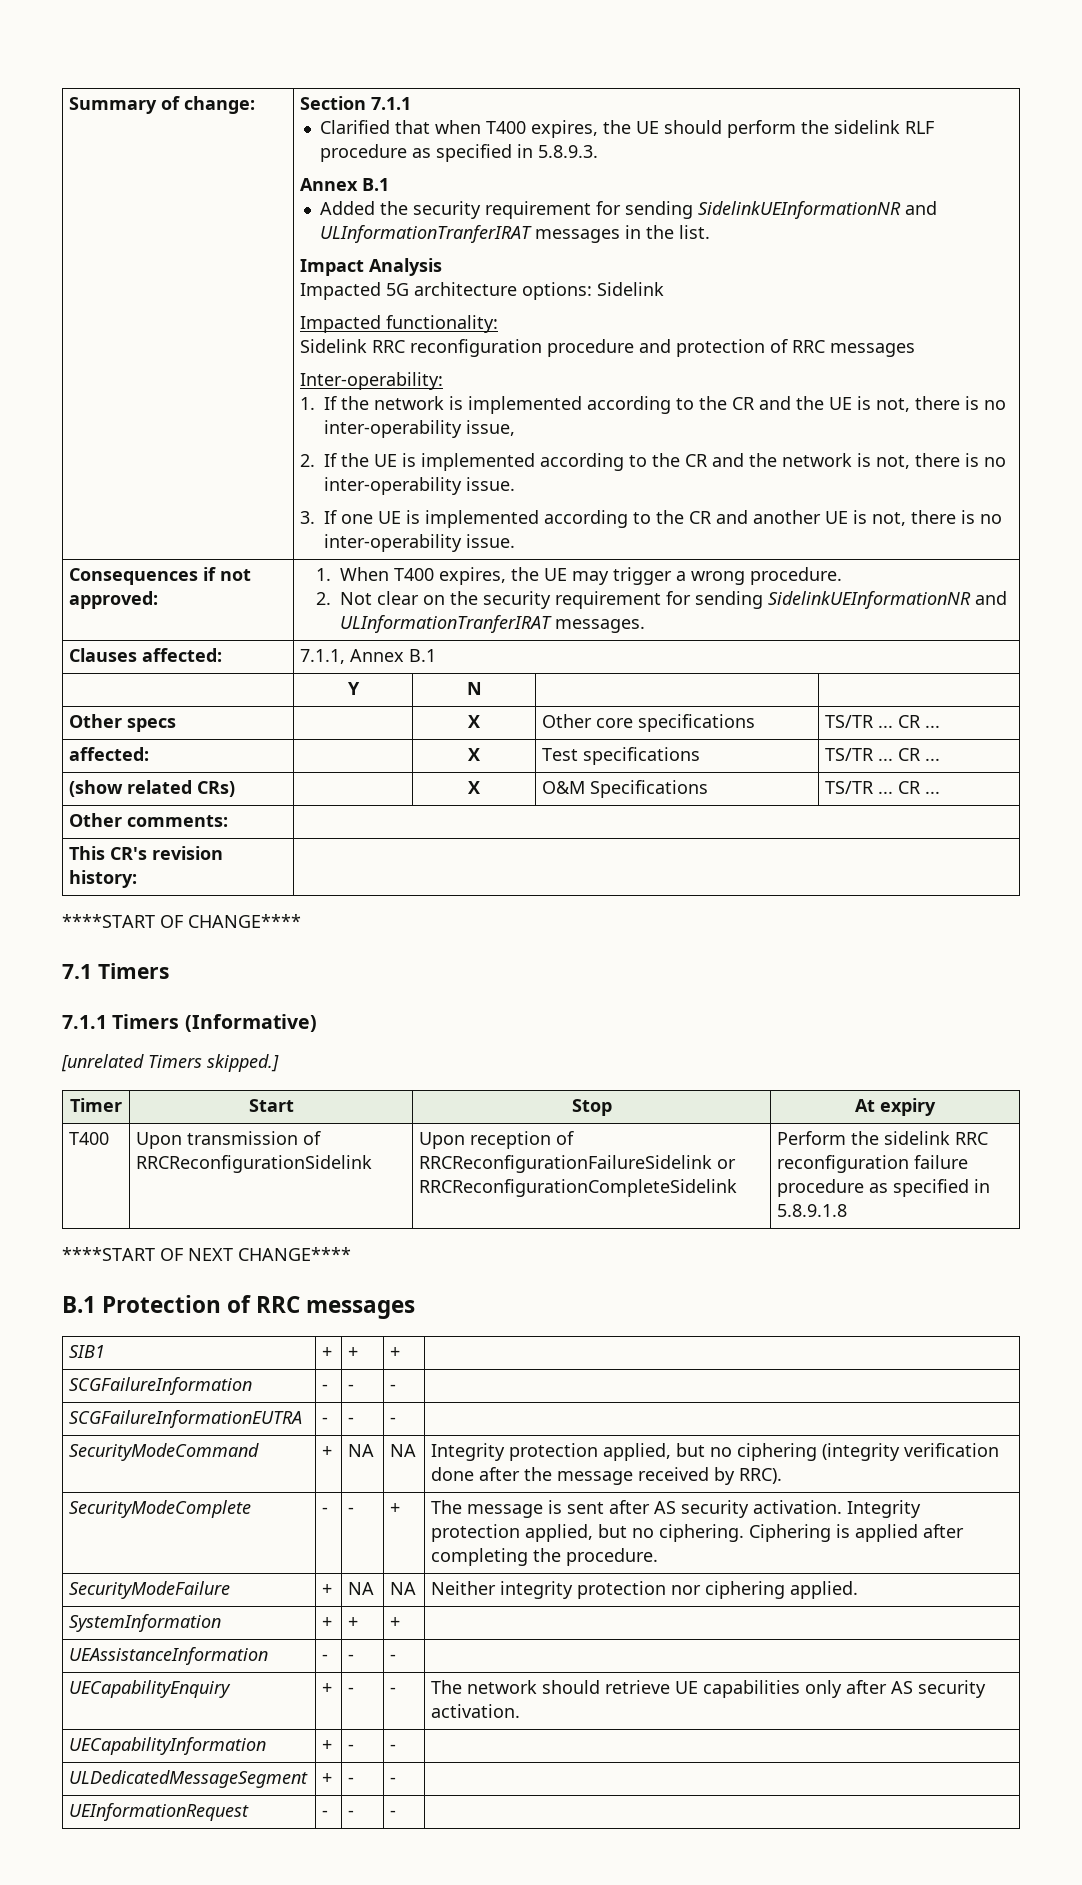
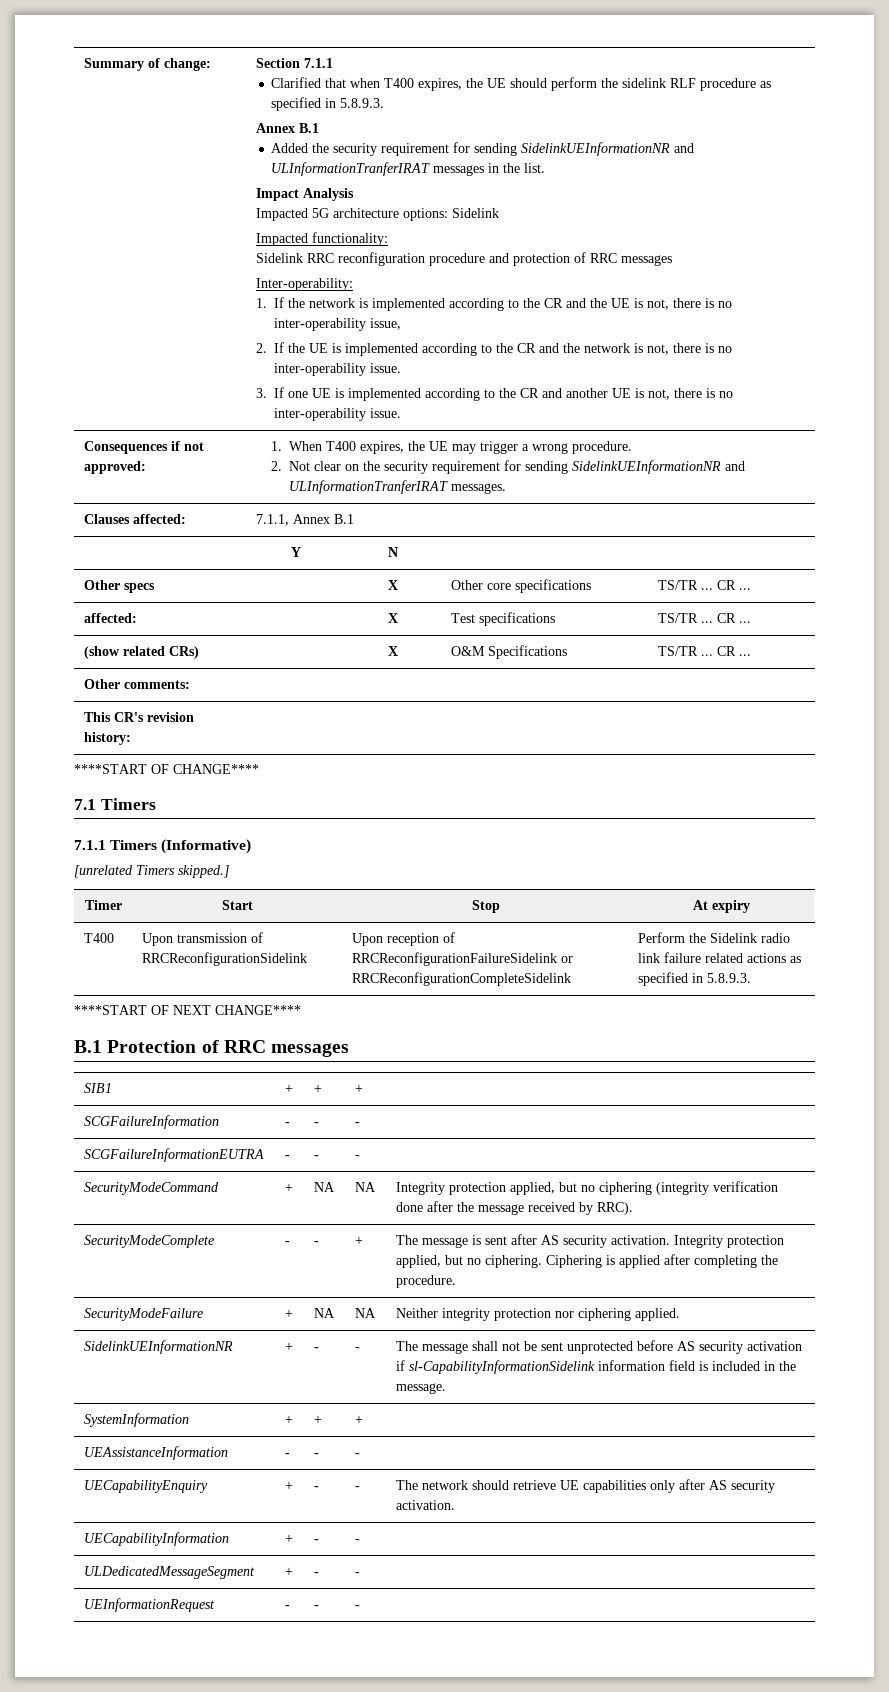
- T400 | Upon transmission of RRCReconfigurationSidelink | Upon reception of RRCReconfigurationFailureSidelink or RRCReconfigurationCompleteSidelink | Perform the sidelink RRC reconfiguration failure procedure as specified in 5.8.9.1.8
+ T400 | Upon transmission of RRCReconfigurationSidelink | Upon reception of RRCReconfigurationFailureSidelink or RRCReconfigurationCompleteSidelink | Perform the Sidelink radio link failure related actions as specified in 5.8.9.3.
+ SidelinkUEInformationNR | + | - | - | The message shall not be sent unprotected before AS security activation if sl-CapabilityInformationSidelink information field is included in the message.

